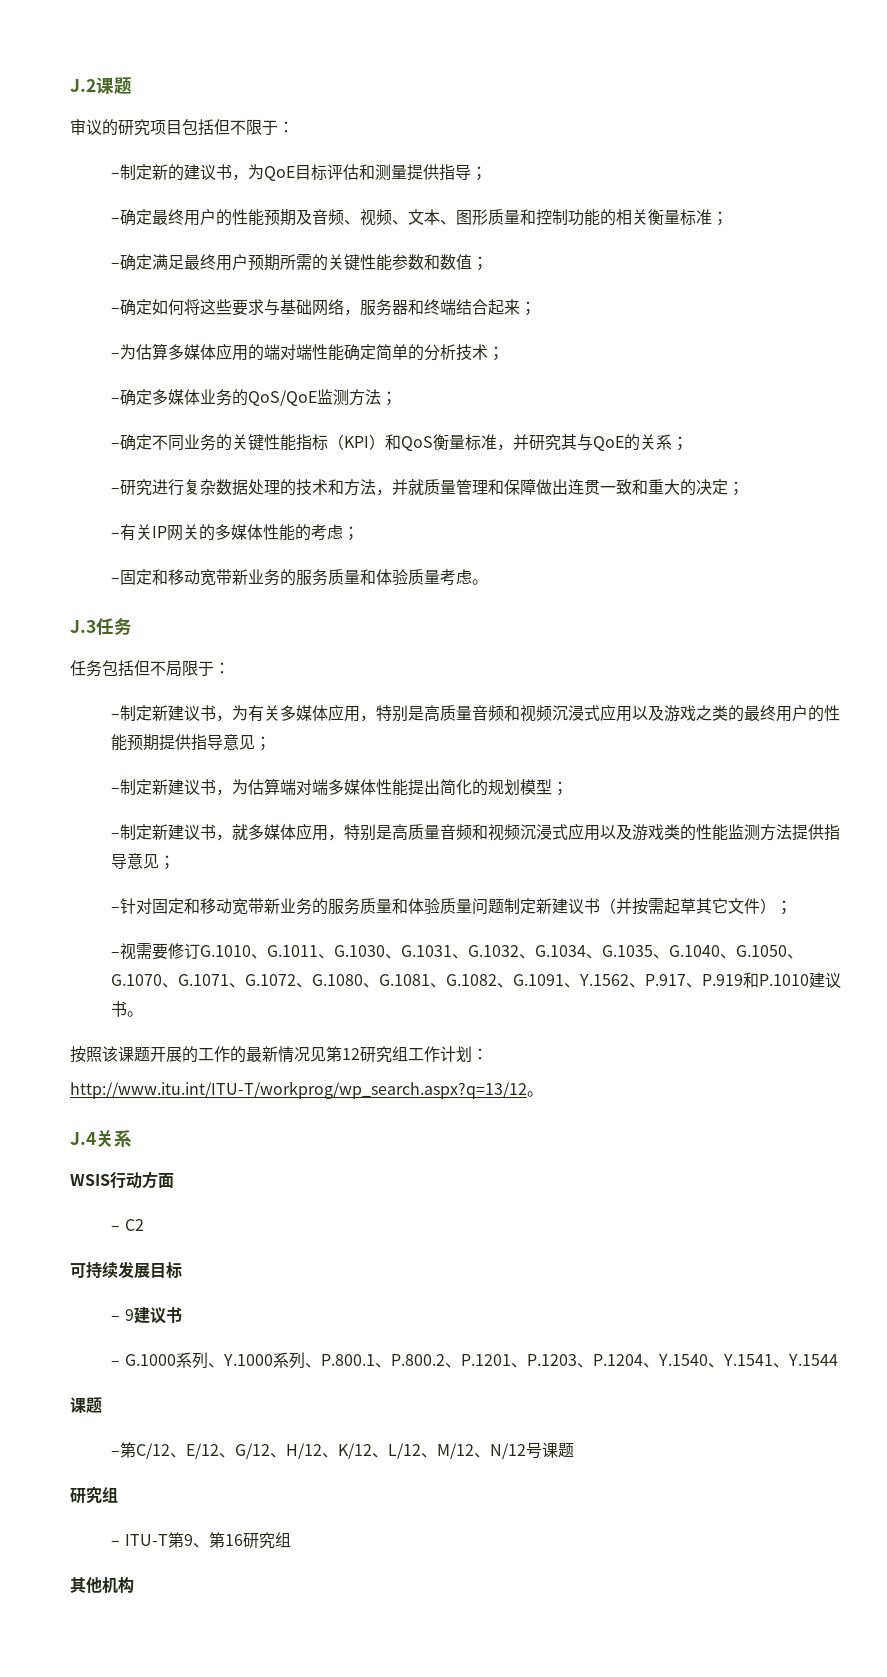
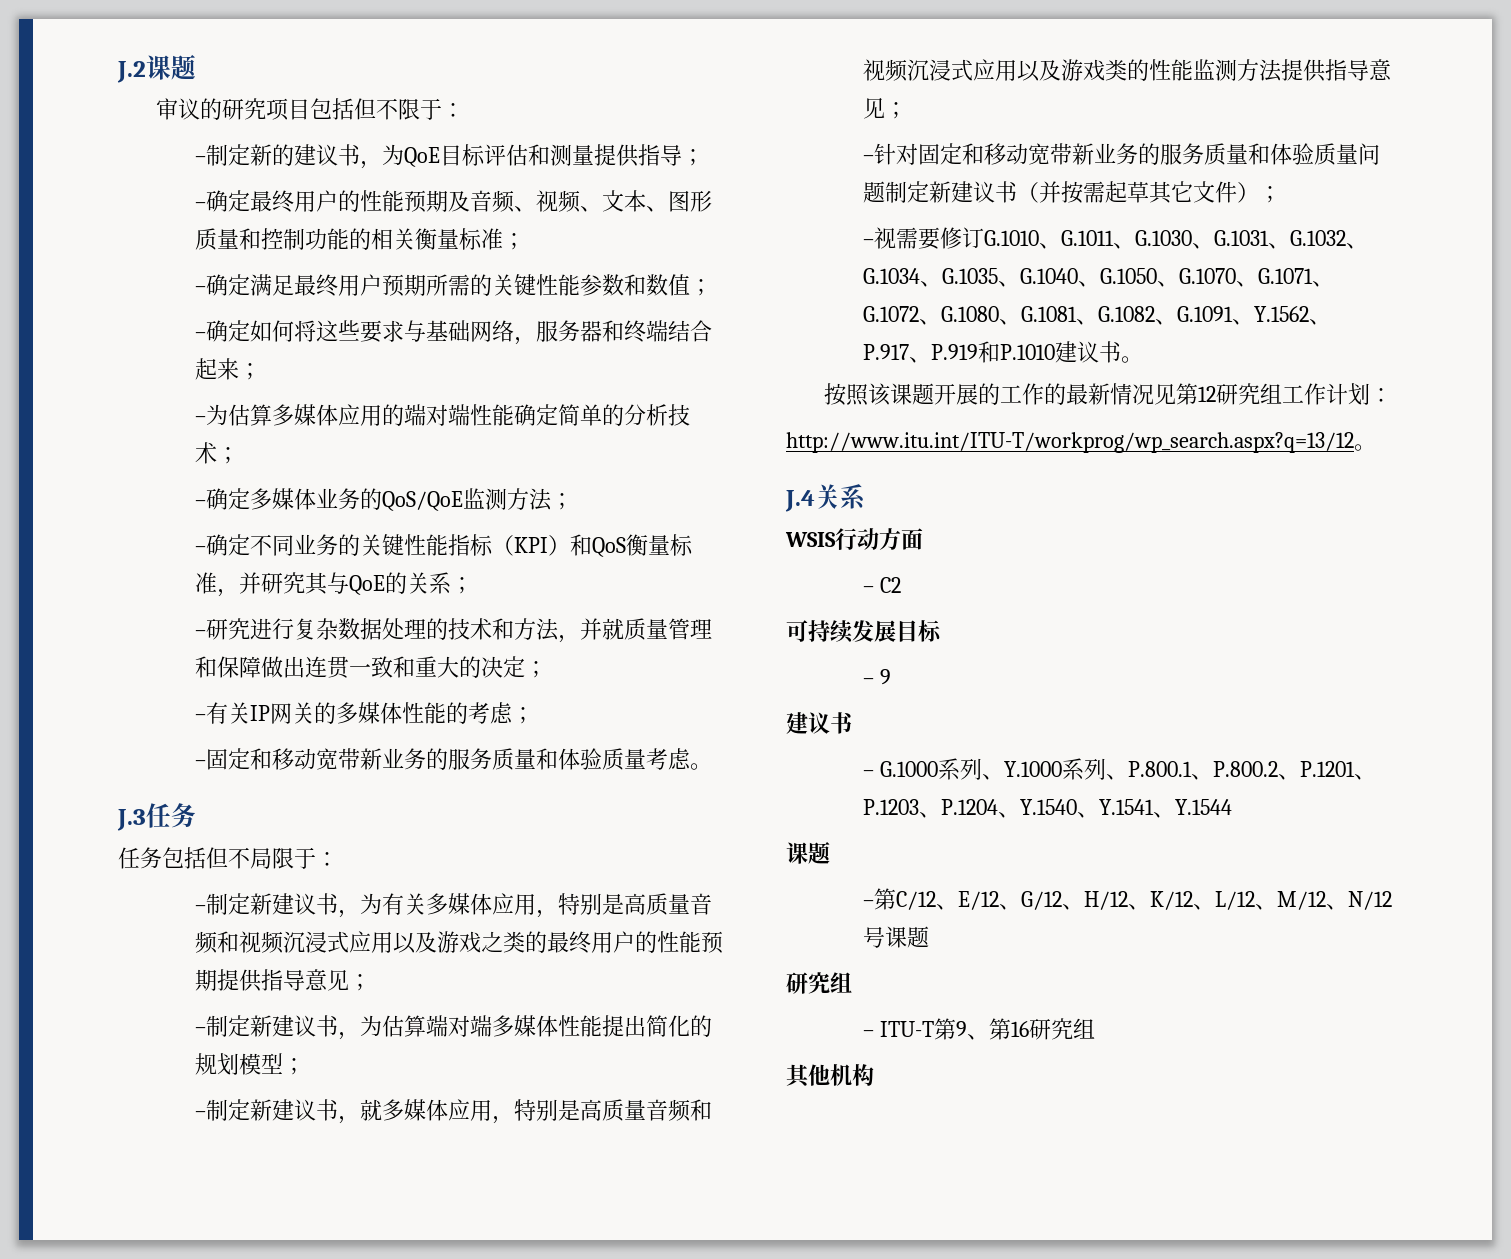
- – 9建议书
+ – 9
+ 建议书

